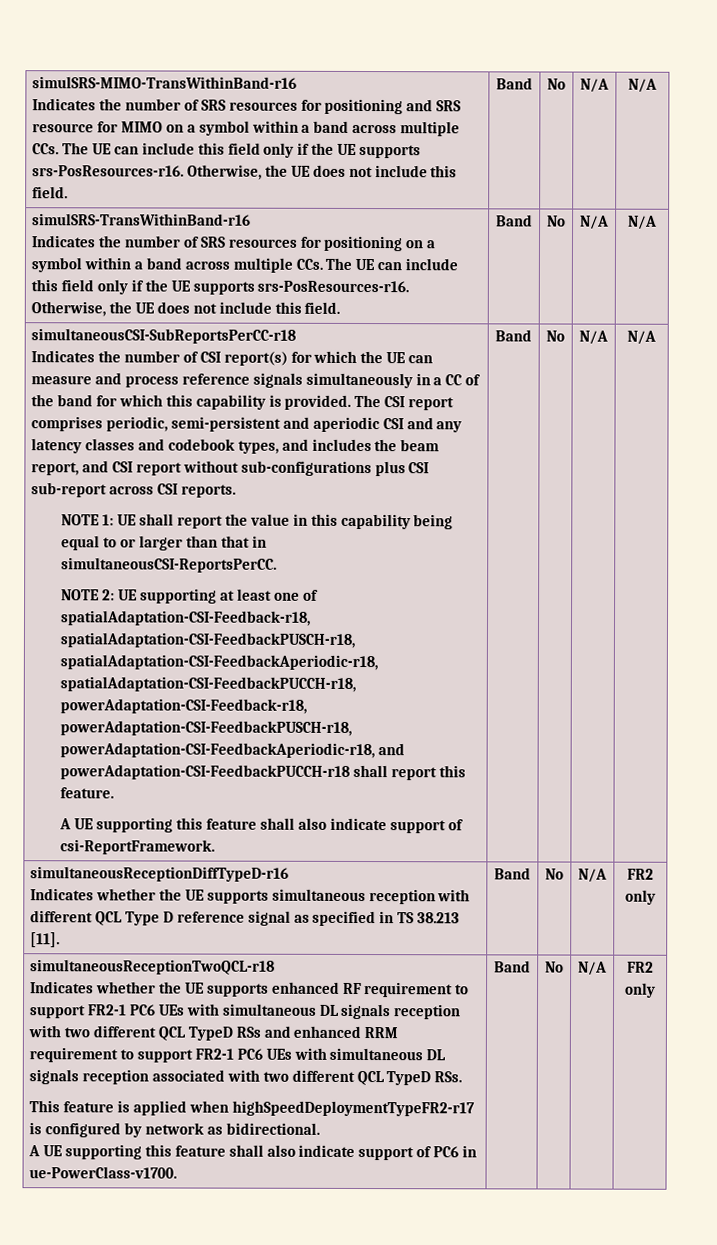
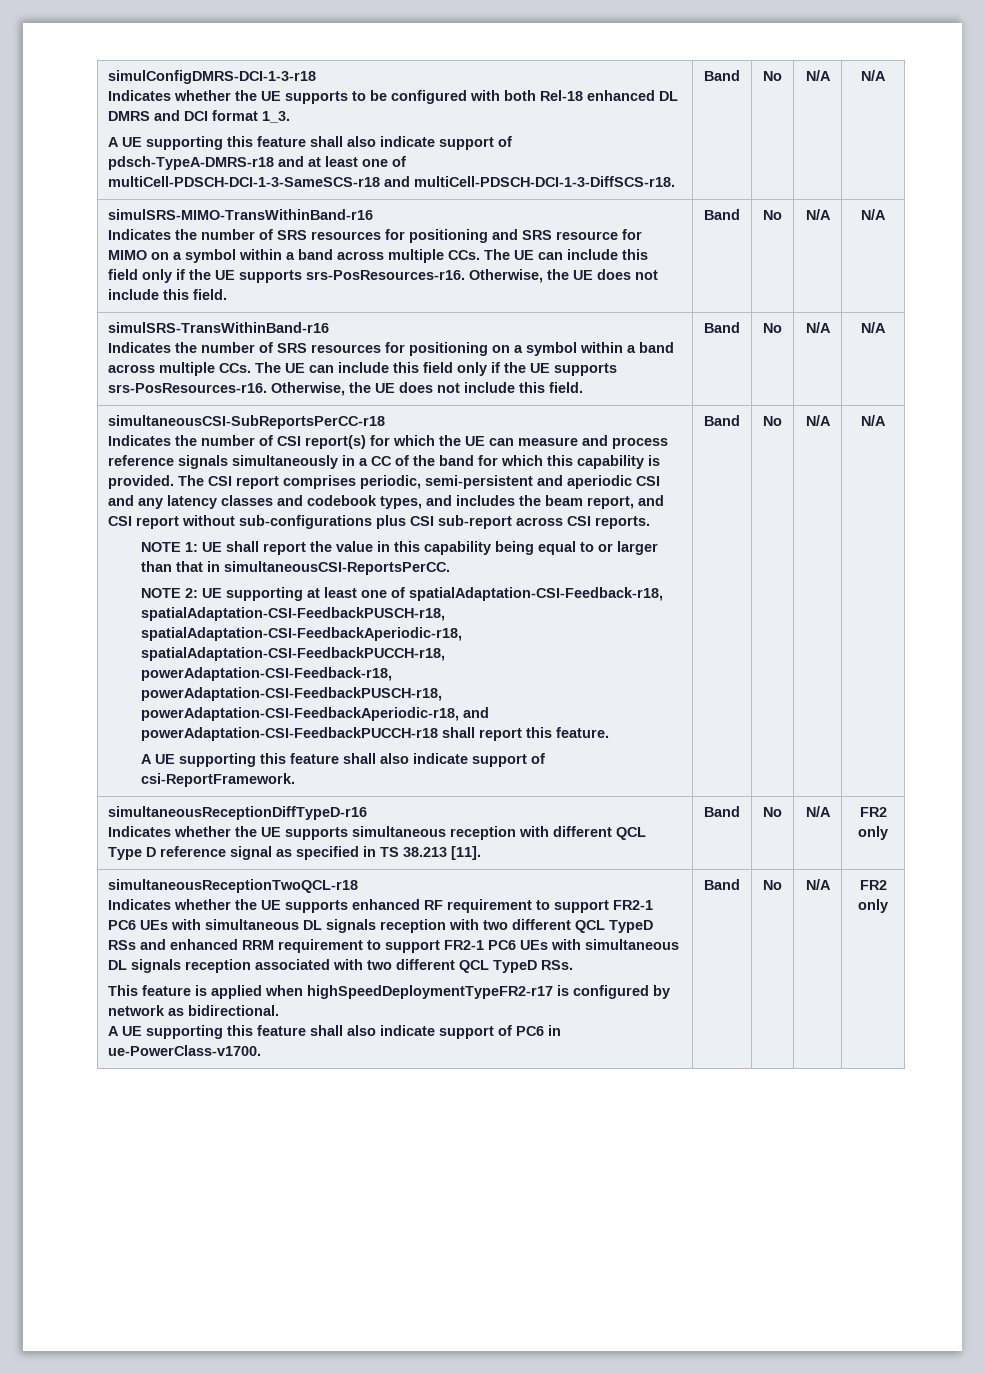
+ simulConfigDMRS-DCI-1-3-r18
+ Indicates whether the UE supports to be configured with both Rel-18 enhanced DL DMRS and DCI format 1_3.
+ A UE supporting this feature shall also indicate support of pdsch-TypeA-DMRS-r18 and at least one of multiCell-PDSCH-DCI-1-3-SameSCS-r18 and multiCell-PDSCH-DCI-1-3-DiffSCS-r18. | Band | No | N/A | N/A

